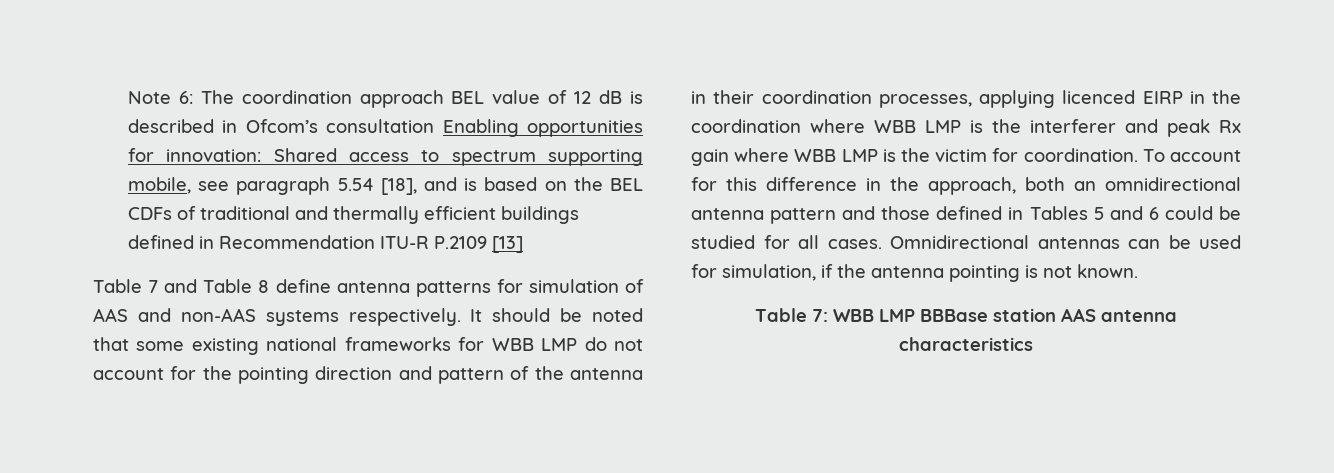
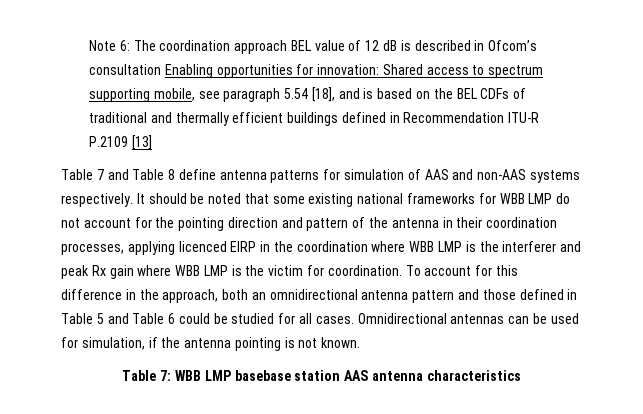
- To account for this difference in the approach, both an omnidirectional antenna pattern and those defined in Tables 5 and 6 could be studied for all cases.
+ To account for this difference in the approach, both an omnidirectional antenna pattern and those defined in Table 5 and Table 6 could be studied for all cases.
- Table 7: WBB LMP BBBase station AAS antenna characteristics
+ Table 7: WBB LMP basebase station AAS antenna characteristics

